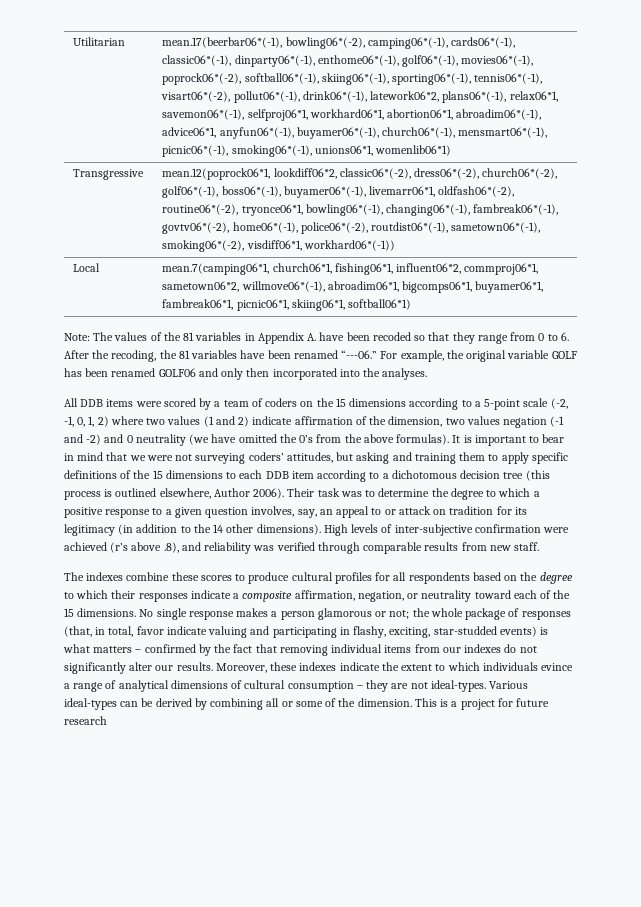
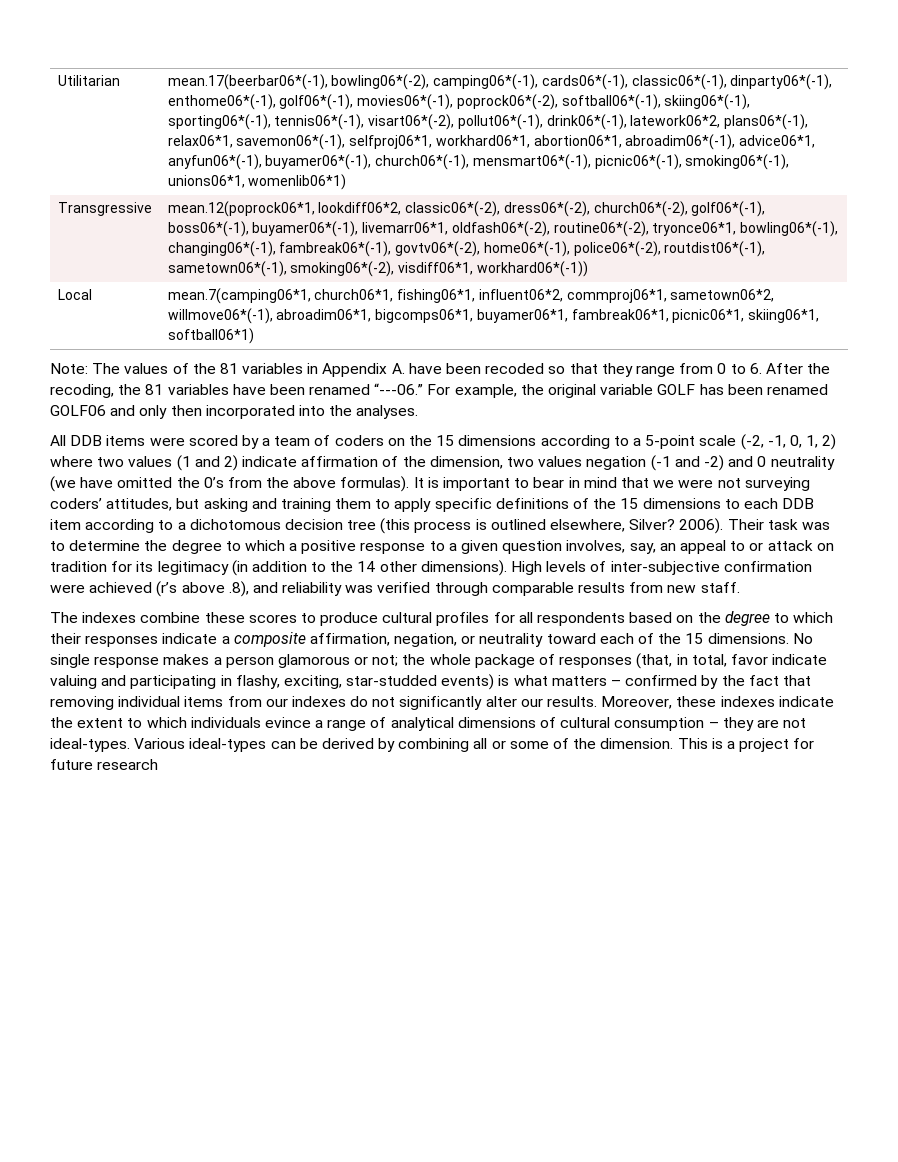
- It is important to bear in mind that we were not surveying coders’ attitudes, but asking and training them to apply specific definitions of the 15 dimensions to each DDB item according to a dichotomous decision tree (this process is outlined elsewhere, Author 2006).
+ It is important to bear in mind that we were not surveying coders’ attitudes, but asking and training them to apply specific definitions of the 15 dimensions to each DDB item according to a dichotomous decision tree (this process is outlined elsewhere, Silver? 2006).

